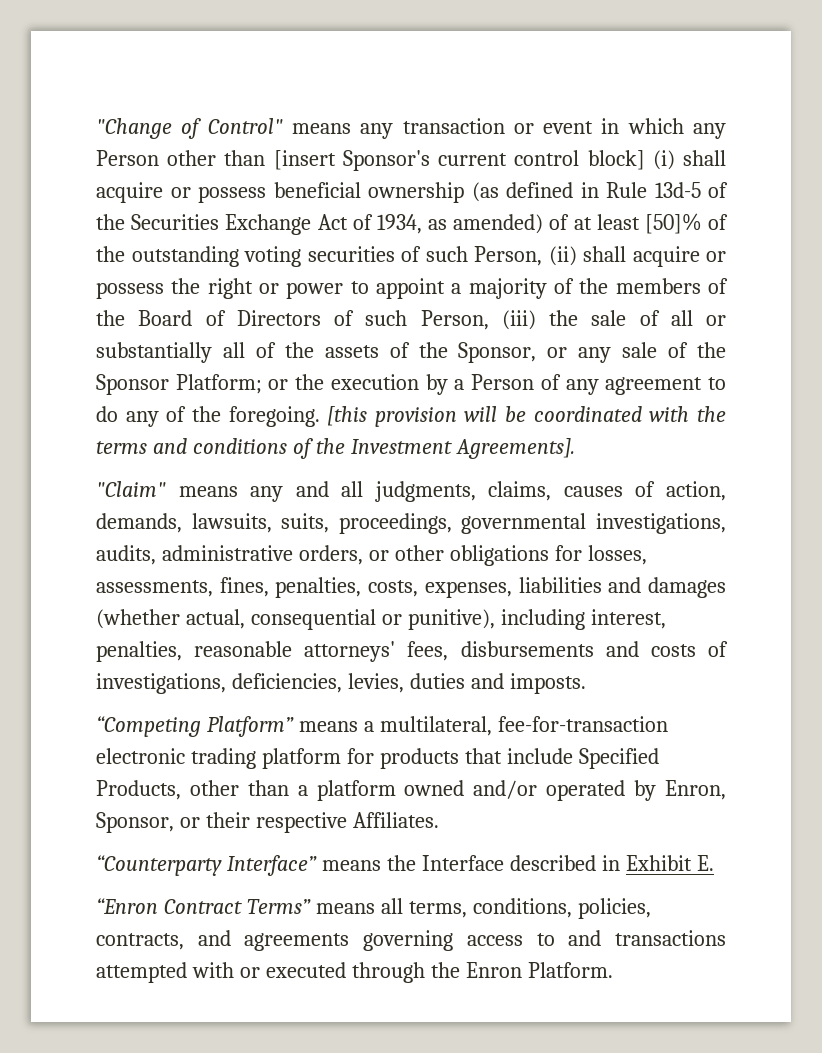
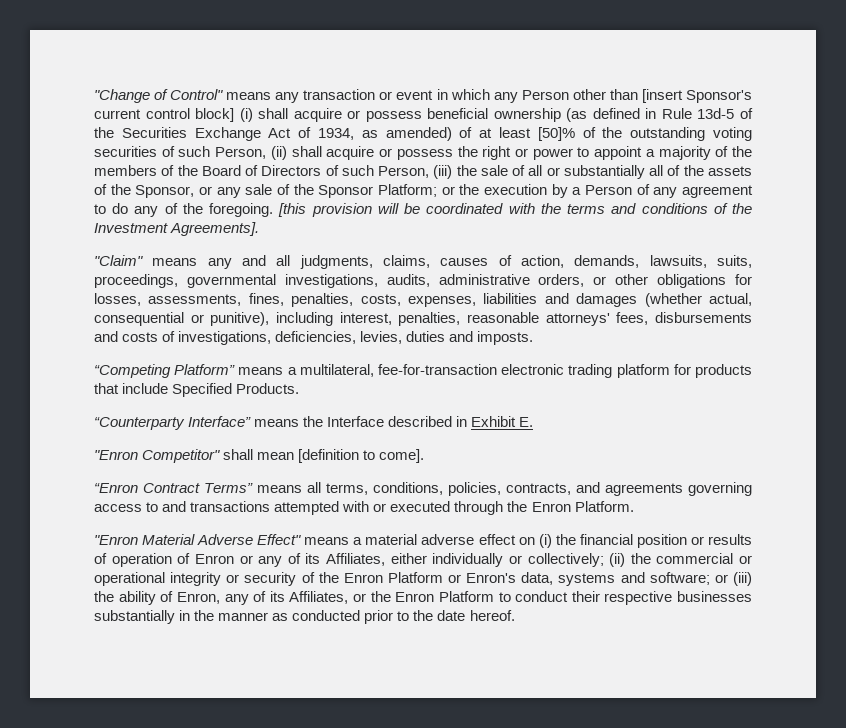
- “Competing Platform” means a multilateral, fee-for-transaction electronic trading platform for products that include Specified Products, other than a platform owned and/or operated by Enron, Sponsor, or their respective Affiliates.
+ “Competing Platform” means a multilateral, fee-for-transaction electronic trading platform for products that include Specified Products.
+ "Enron Competitor" shall mean [definition to come].
+ "Enron Material Adverse Effect" means a material adverse effect on (i) the financial position or results of operation of Enron or any of its Affiliates, either individually or collectively; (ii) the commercial or operational integrity or security of the Enron Platform or Enron's data, systems and software; or (iii) the ability of Enron, any of its Affiliates, or the Enron Platform to conduct their respective businesses substantially in the manner as conducted prior to the date hereof.

